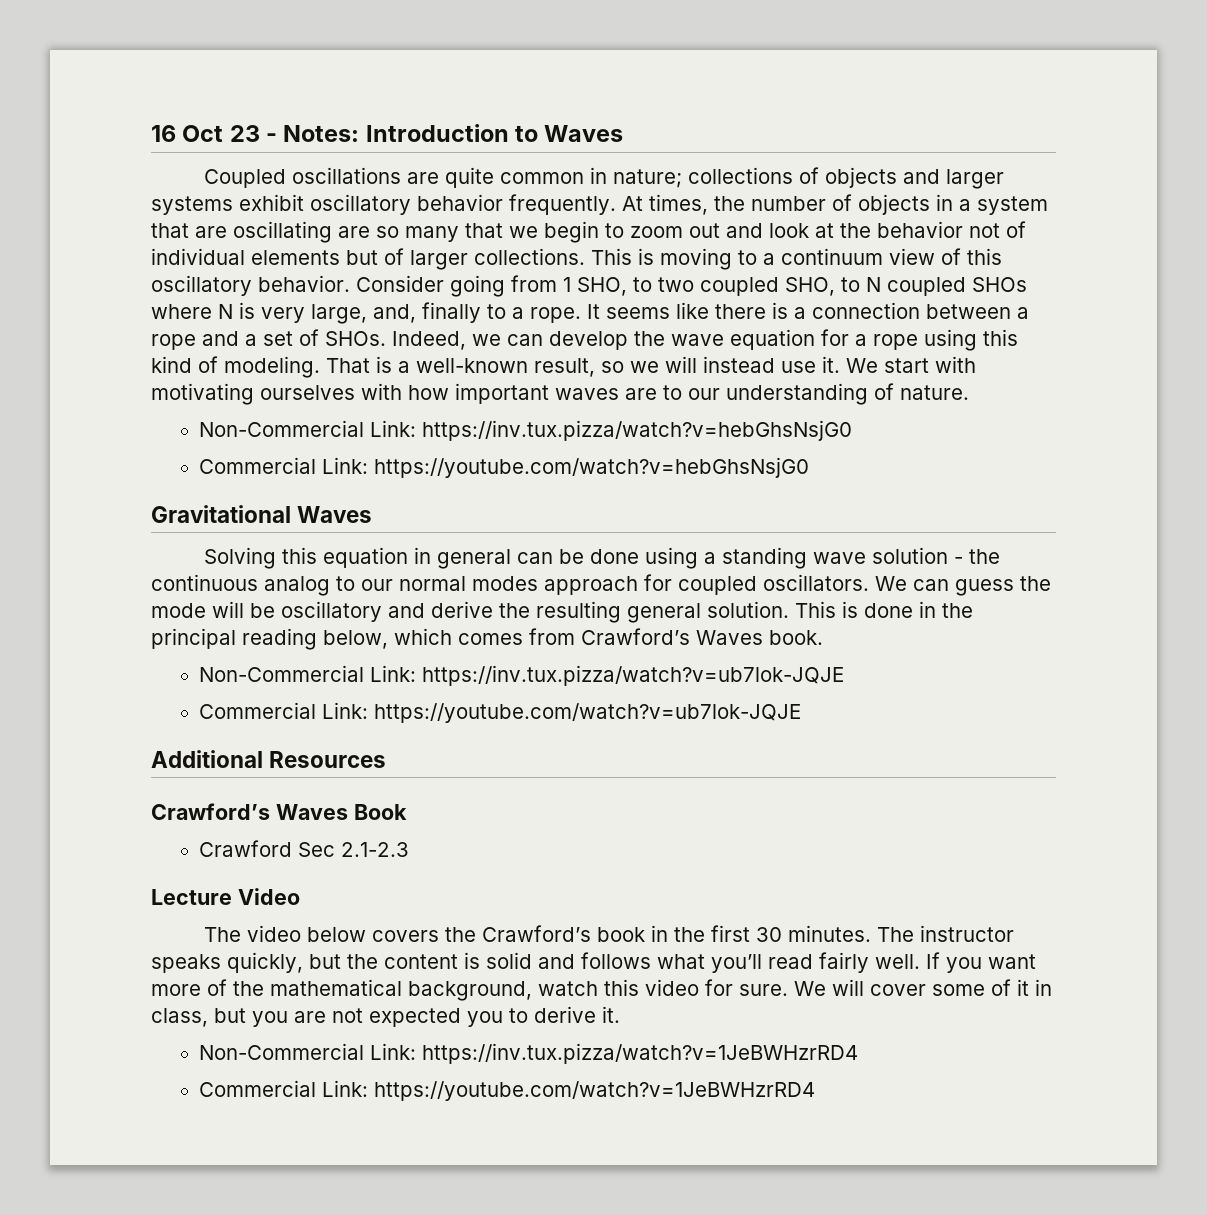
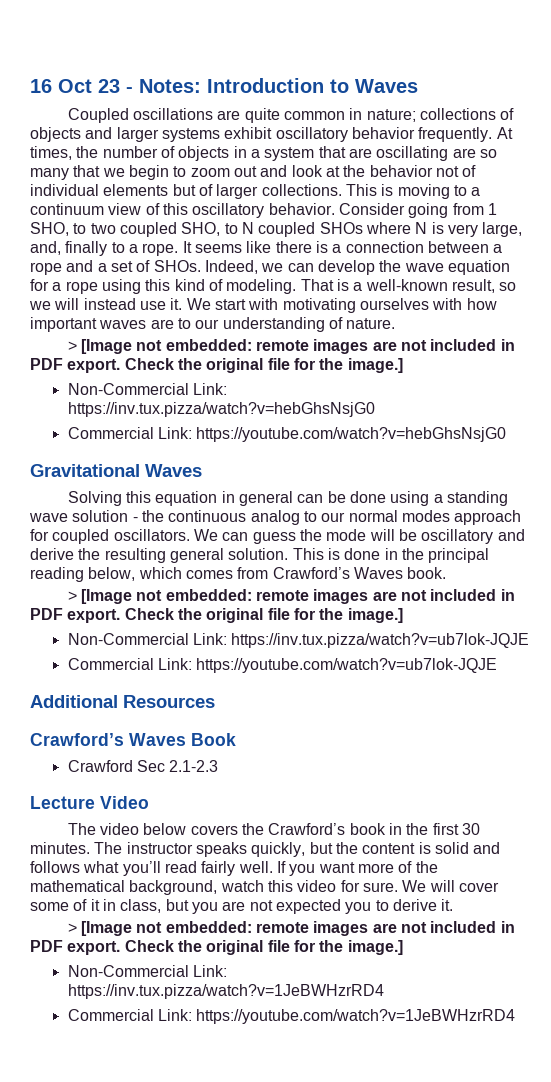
  We start with motivating ourselves with how important waves are to our understanding of nature.
+ > [Image not embedded: remote images are not included in PDF export. Check the original file for the image.]
  This is done in the principal reading below, which comes from Crawford’s Waves book.
+ > [Image not embedded: remote images are not included in PDF export. Check the original file for the image.]
  We will cover some of it in class, but you are not expected you to derive it.
+ > [Image not embedded: remote images are not included in PDF export. Check the original file for the image.]

